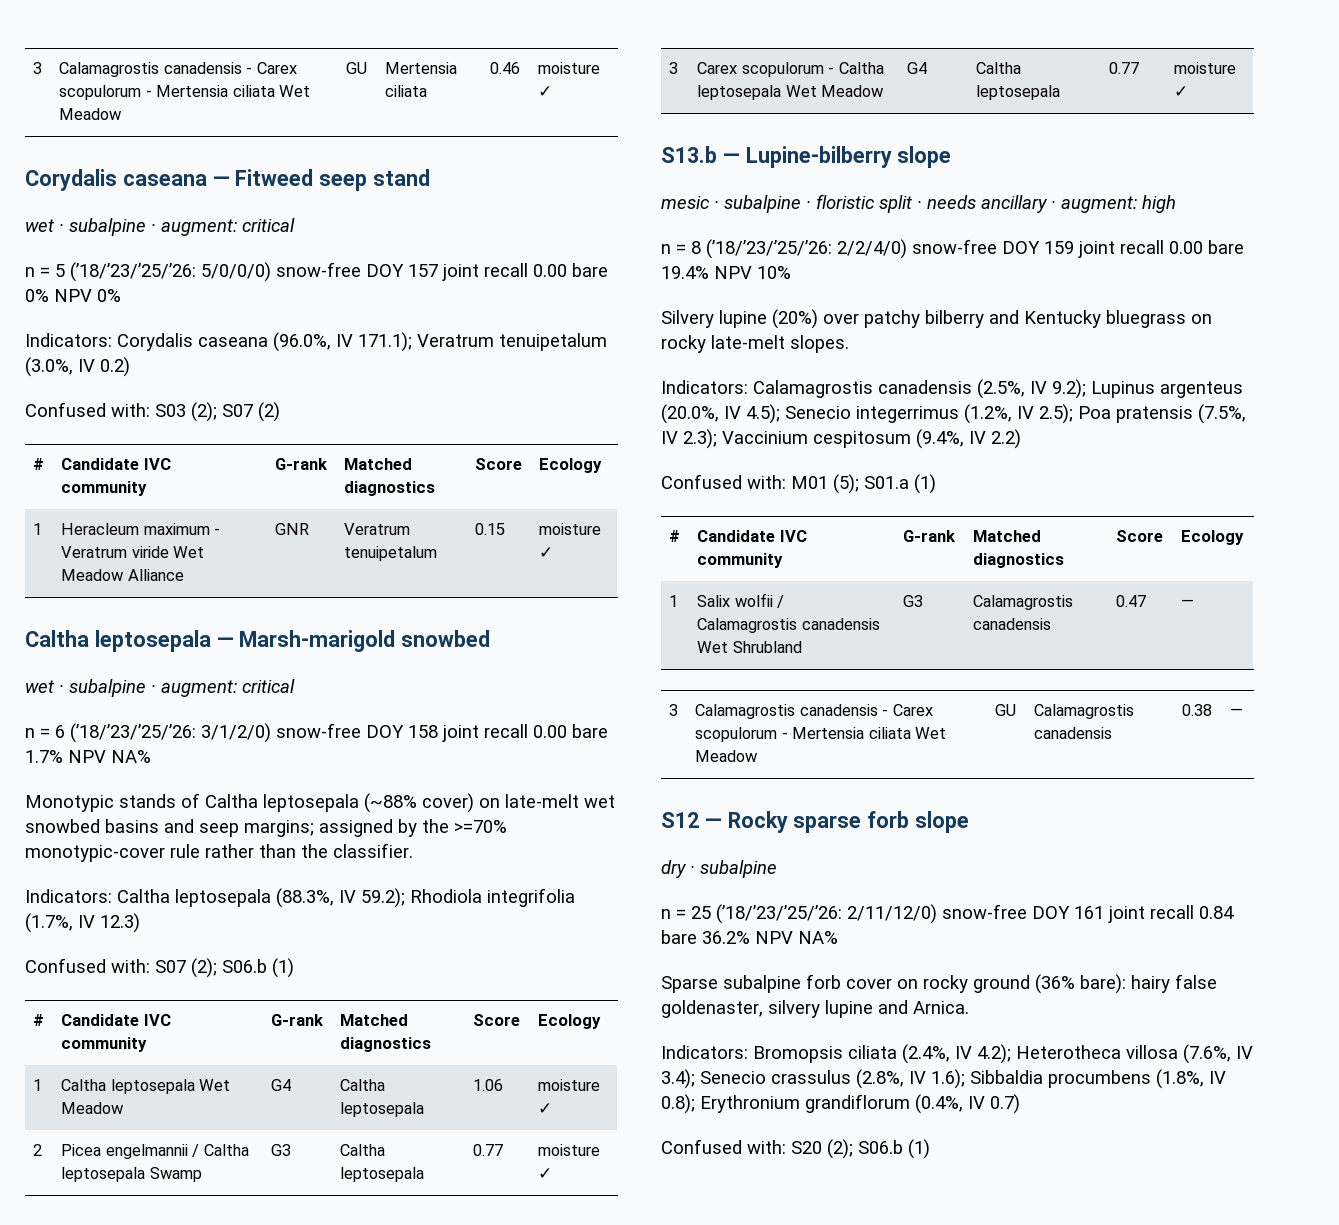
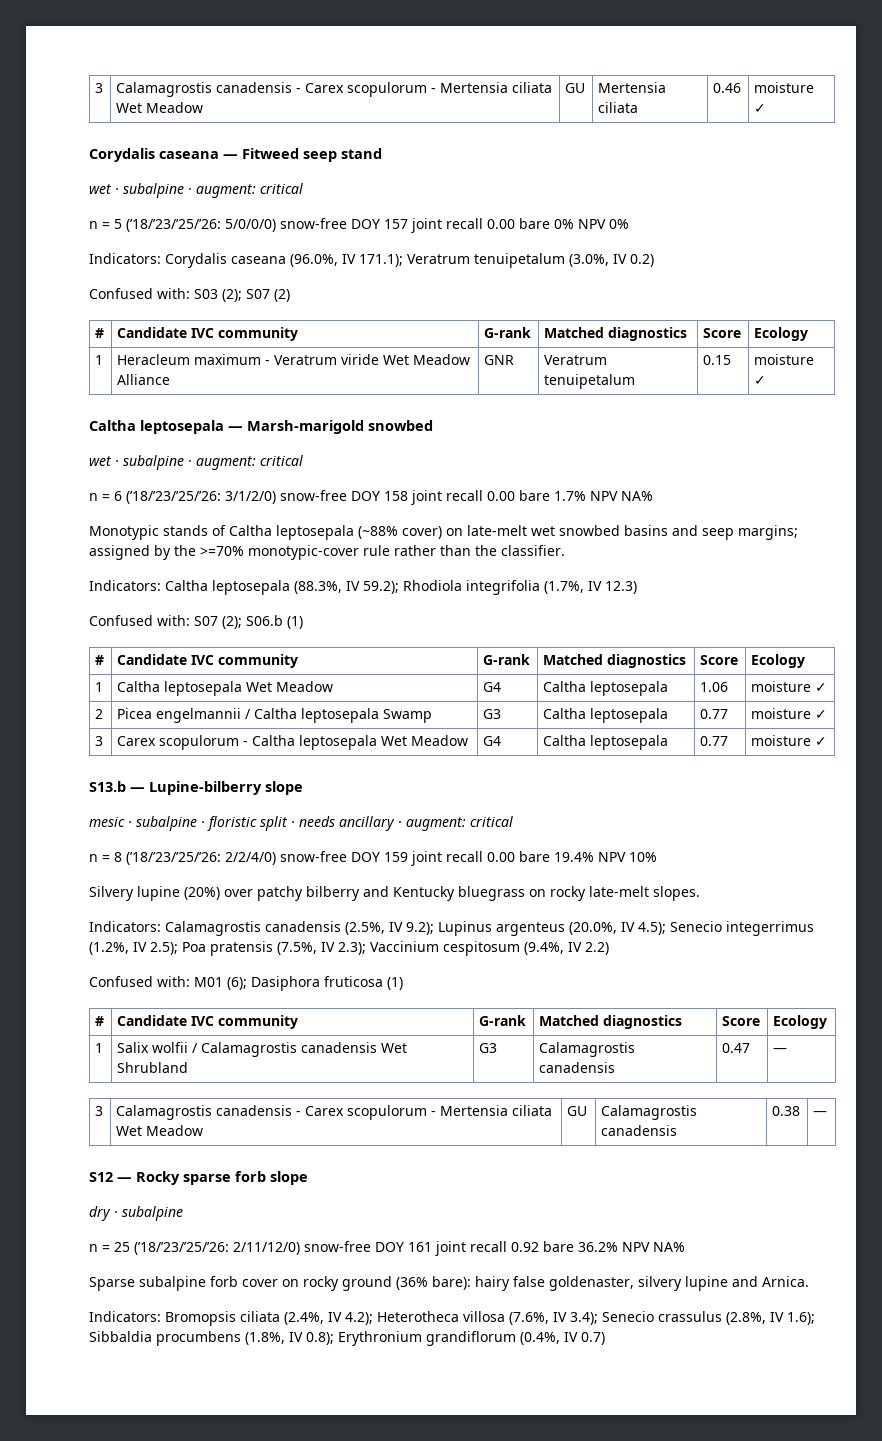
- mesic · subalpine · floristic split · needs ancillary · augment: high
+ mesic · subalpine · floristic split · needs ancillary · augment: critical
- Confused with: M01 (5); S01.a (1)
+ Confused with: M01 (6); Dasiphora fruticosa (1)
- n = 25 (’18/’23/’25/’26: 2/11/12/0) snow-free DOY 161 joint recall 0.84 bare 36.2% NPV NA%
+ n = 25 (’18/’23/’25/’26: 2/11/12/0) snow-free DOY 161 joint recall 0.92 bare 36.2% NPV NA%
- Confused with: S20 (2); S06.b (1)

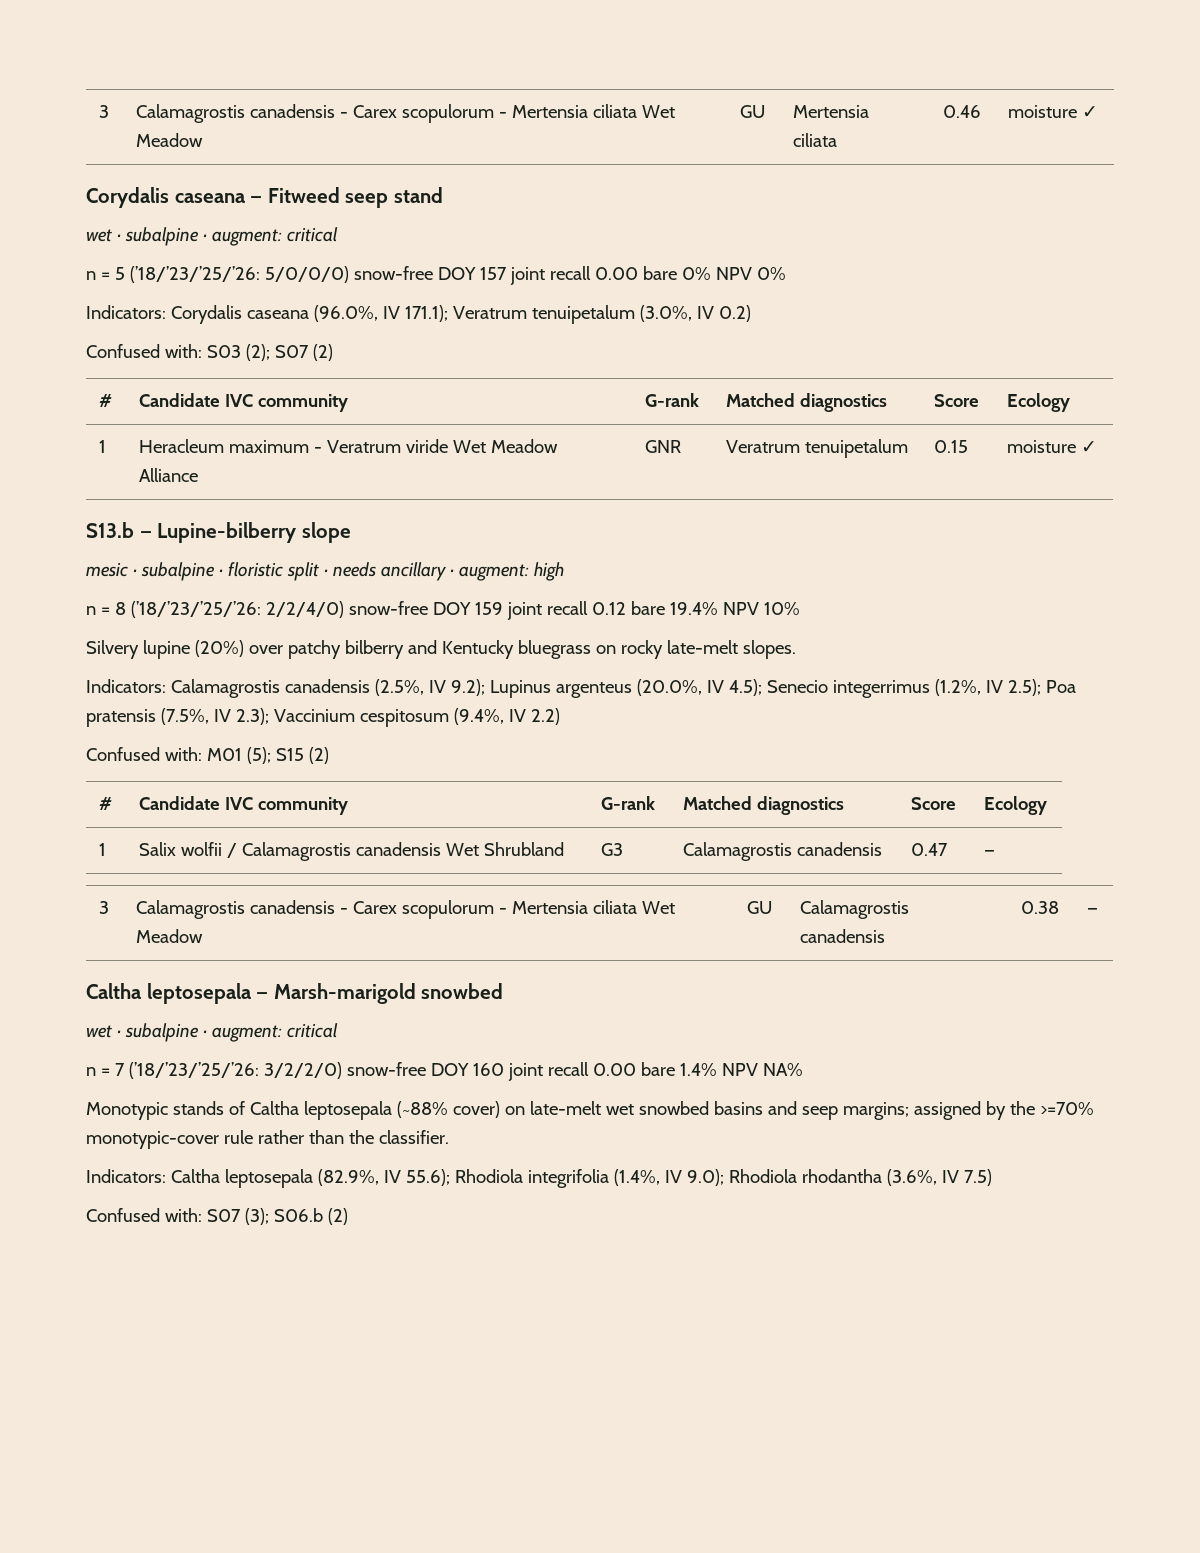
- Caltha leptosepala — Marsh-marigold snowbed
- wet · subalpine · augment: critical
- n = 6 (’18/’23/’25/’26: 3/1/2/0) snow-free DOY 158 joint recall 0.00 bare 1.7% NPV NA%
- Monotypic stands of Caltha leptosepala (~88% cover) on late-melt wet snowbed basins and seep margins; assigned by the >=70% monotypic-cover rule rather than the classifier.
- Indicators: Caltha leptosepala (88.3%, IV 59.2); Rhodiola integrifolia (1.7%, IV 12.3)
- Confused with: S07 (2); S06.b (1)
- # | Candidate IVC community | G-rank | Matched diagnostics | Score | Ecology
- 1 | Caltha leptosepala Wet Meadow | G4 | Caltha leptosepala | 1.06 | moisture ✓
- 2 | Picea engelmannii / Caltha leptosepala Swamp | G3 | Caltha leptosepala | 0.77 | moisture ✓
- 3 | Carex scopulorum - Caltha leptosepala Wet Meadow | G4 | Caltha leptosepala | 0.77 | moisture ✓
- mesic · subalpine · floristic split · needs ancillary · augment: critical
+ mesic · subalpine · floristic split · needs ancillary · augment: high
- n = 8 (’18/’23/’25/’26: 2/2/4/0) snow-free DOY 159 joint recall 0.00 bare 19.4% NPV 10%
+ n = 8 (’18/’23/’25/’26: 2/2/4/0) snow-free DOY 159 joint recall 0.12 bare 19.4% NPV 10%
- Confused with: M01 (6); Dasiphora fruticosa (1)
+ Confused with: M01 (5); S15 (2)
- S12 — Rocky sparse forb slope
- dry · subalpine
- n = 25 (’18/’23/’25/’26: 2/11/12/0) snow-free DOY 161 joint recall 0.92 bare 36.2% NPV NA%
- Sparse subalpine forb cover on rocky ground (36% bare): hairy false goldenaster, silvery lupine and Arnica.
- Indicators: Bromopsis ciliata (2.4%, IV 4.2); Heterotheca villosa (7.6%, IV 3.4); Senecio crassulus (2.8%, IV 1.6); Sibbaldia procumbens (1.8%, IV 0.8); Erythronium grandiflorum (0.4%, IV 0.7)
+ Caltha leptosepala — Marsh-marigold snowbed
+ wet · subalpine · augment: critical
+ n = 7 (’18/’23/’25/’26: 3/2/2/0) snow-free DOY 160 joint recall 0.00 bare 1.4% NPV NA%
+ Monotypic stands of Caltha leptosepala (~88% cover) on late-melt wet snowbed basins and seep margins; assigned by the >=70% monotypic-cover rule rather than the classifier.
+ Indicators: Caltha leptosepala (82.9%, IV 55.6); Rhodiola integrifolia (1.4%, IV 9.0); Rhodiola rhodantha (3.6%, IV 7.5)
+ Confused with: S07 (3); S06.b (2)

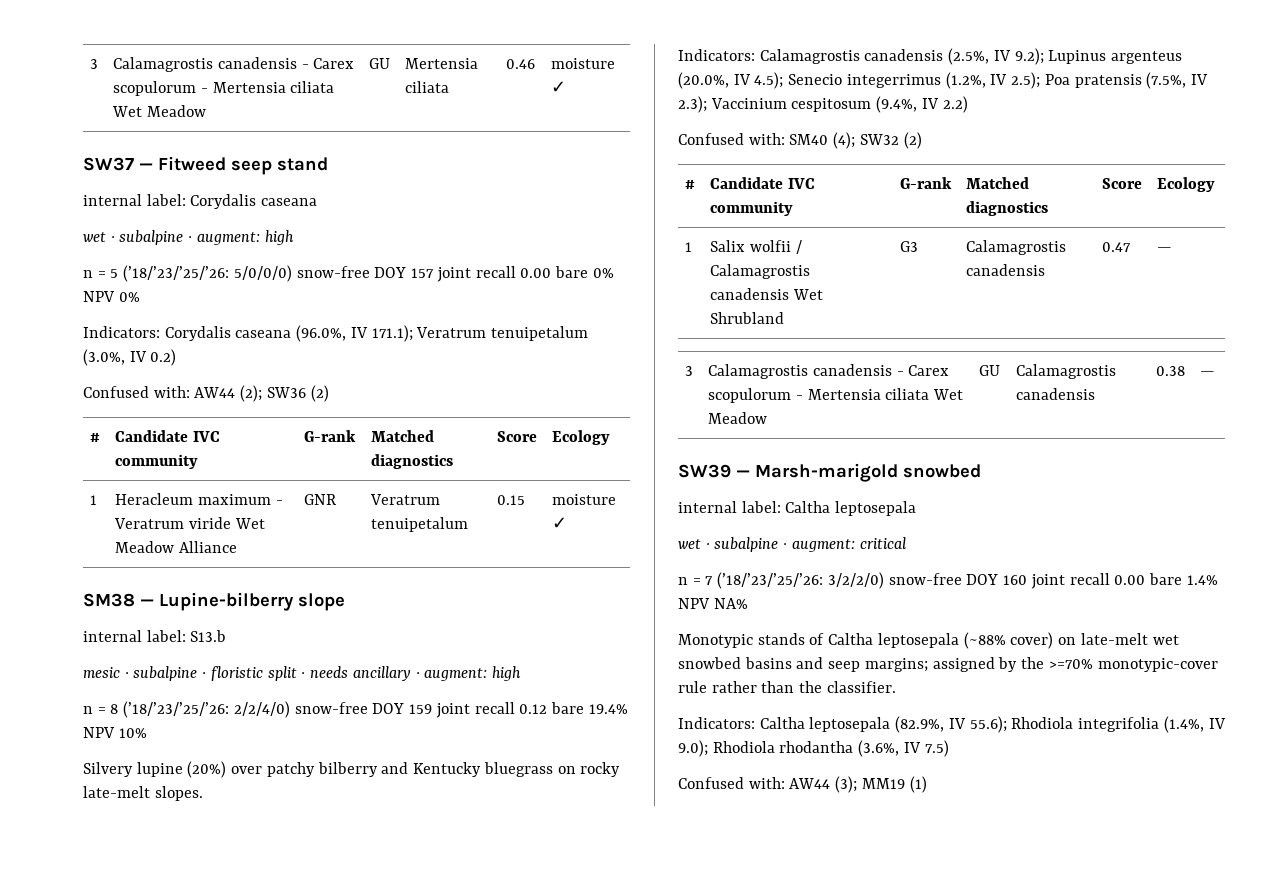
- Corydalis caseana — Fitweed seep stand
- wet · subalpine · augment: critical
+ SW37 — Fitweed seep stand
+ internal label: Corydalis caseana
+ wet · subalpine · augment: high
- Confused with: S03 (2); S07 (2)
+ Confused with: AW44 (2); SW36 (2)
- S13.b — Lupine-bilberry slope
+ SM38 — Lupine-bilberry slope
+ internal label: S13.b
- Confused with: M01 (5); S15 (2)
+ Confused with: SM40 (4); SW32 (2)
- Caltha leptosepala — Marsh-marigold snowbed
+ SW39 — Marsh-marigold snowbed
+ internal label: Caltha leptosepala
- Confused with: S07 (3); S06.b (2)
+ Confused with: AW44 (3); MM19 (1)

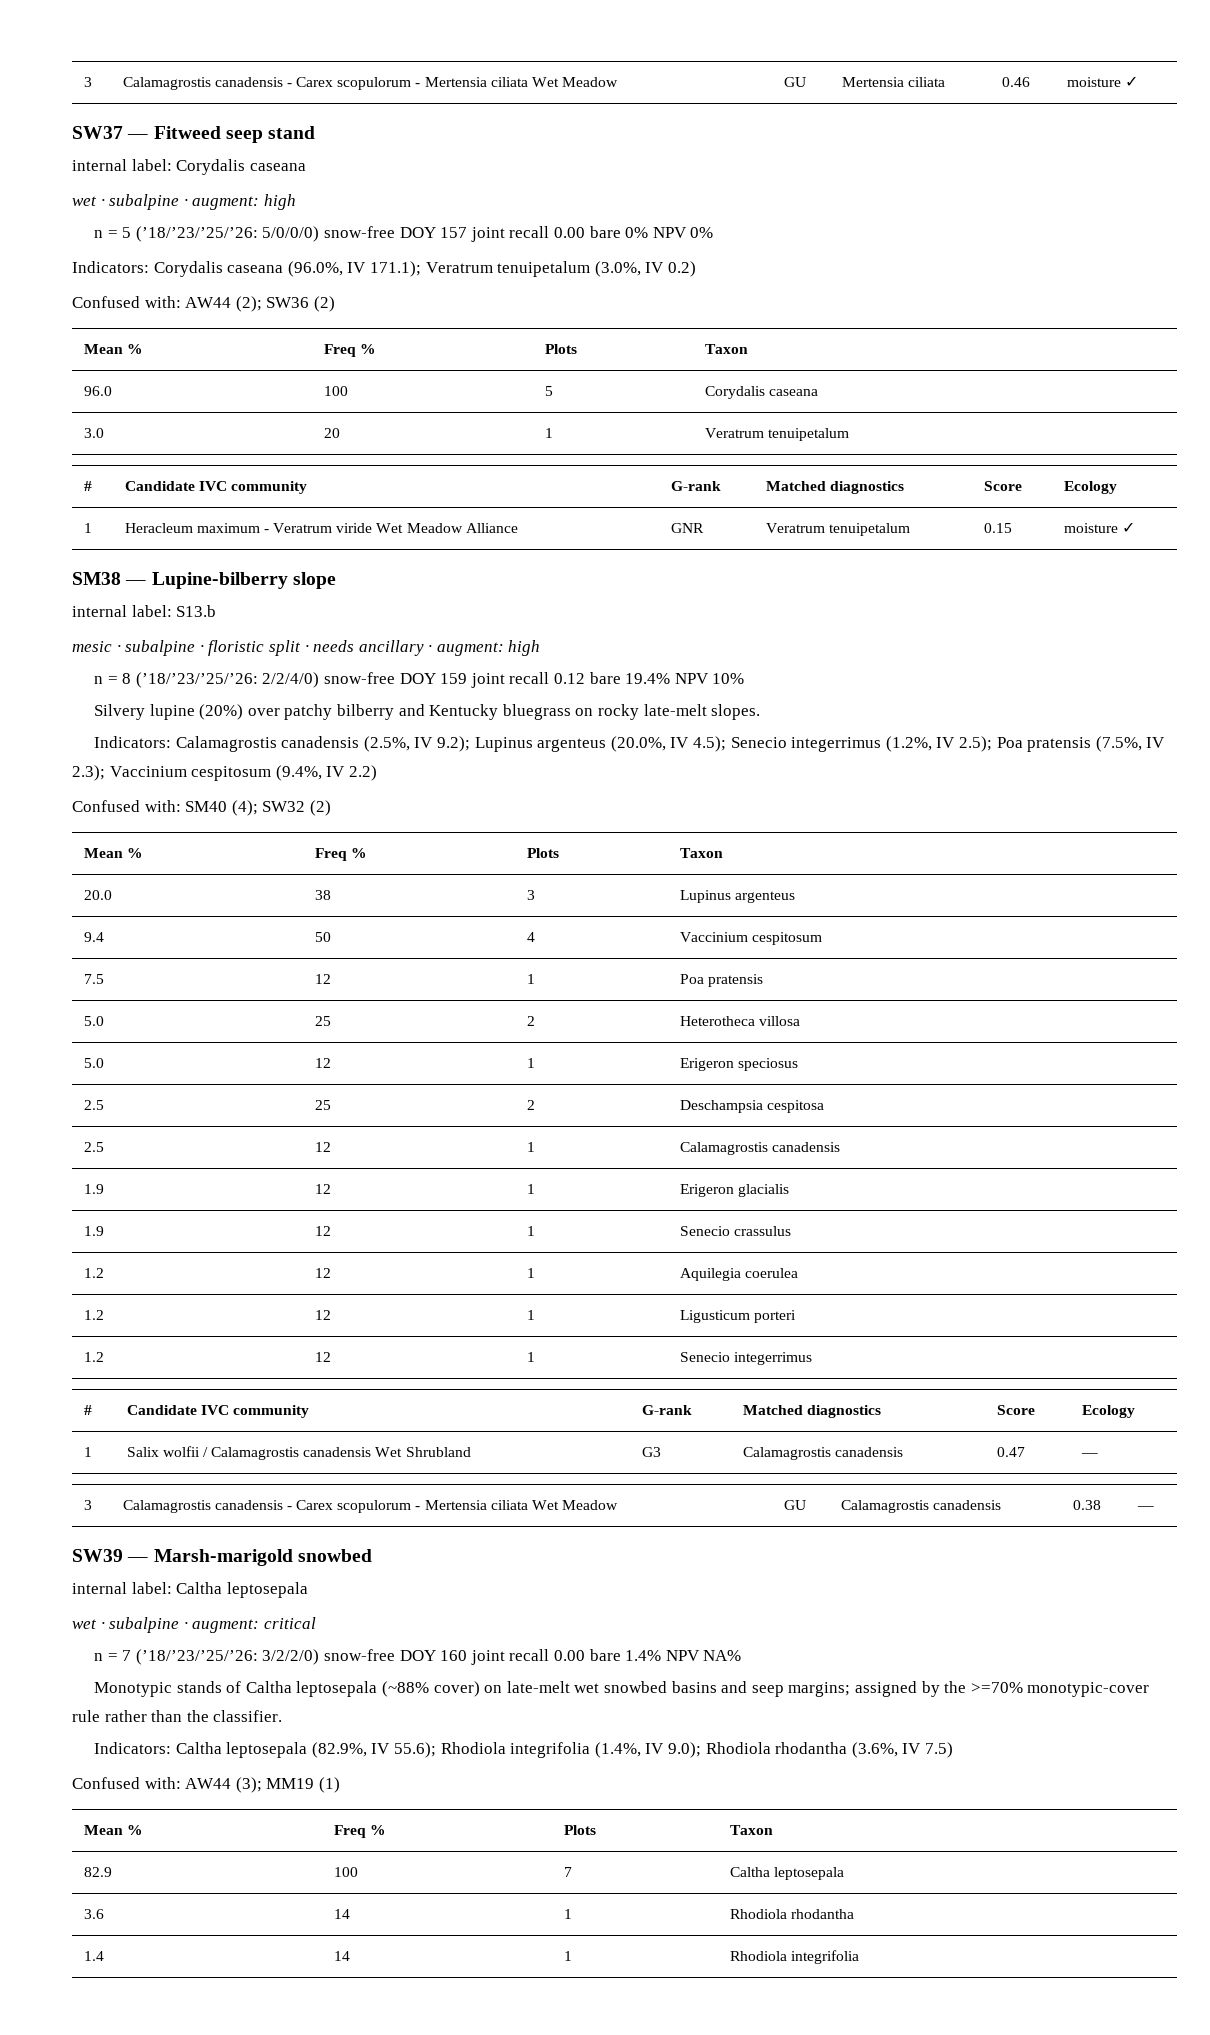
  Confused with: AW44 (2); SW36 (2)
+ Mean % | Freq % | Plots | Taxon
+ 96.0 | 100 | 5 | Corydalis caseana
+ 3.0 | 20 | 1 | Veratrum tenuipetalum
  Confused with: SM40 (4); SW32 (2)
+ Mean % | Freq % | Plots | Taxon
+ 20.0 | 38 | 3 | Lupinus argenteus
+ 9.4 | 50 | 4 | Vaccinium cespitosum
+ 7.5 | 12 | 1 | Poa pratensis
+ 5.0 | 25 | 2 | Heterotheca villosa
+ 5.0 | 12 | 1 | Erigeron speciosus
+ 2.5 | 25 | 2 | Deschampsia cespitosa
+ 2.5 | 12 | 1 | Calamagrostis canadensis
+ 1.9 | 12 | 1 | Erigeron glacialis
+ 1.9 | 12 | 1 | Senecio crassulus
+ 1.2 | 12 | 1 | Aquilegia coerulea
+ 1.2 | 12 | 1 | Ligusticum porteri
+ 1.2 | 12 | 1 | Senecio integerrimus
  Confused with: AW44 (3); MM19 (1)
+ Mean % | Freq % | Plots | Taxon
+ 82.9 | 100 | 7 | Caltha leptosepala
+ 3.6 | 14 | 1 | Rhodiola rhodantha
+ 1.4 | 14 | 1 | Rhodiola integrifolia

